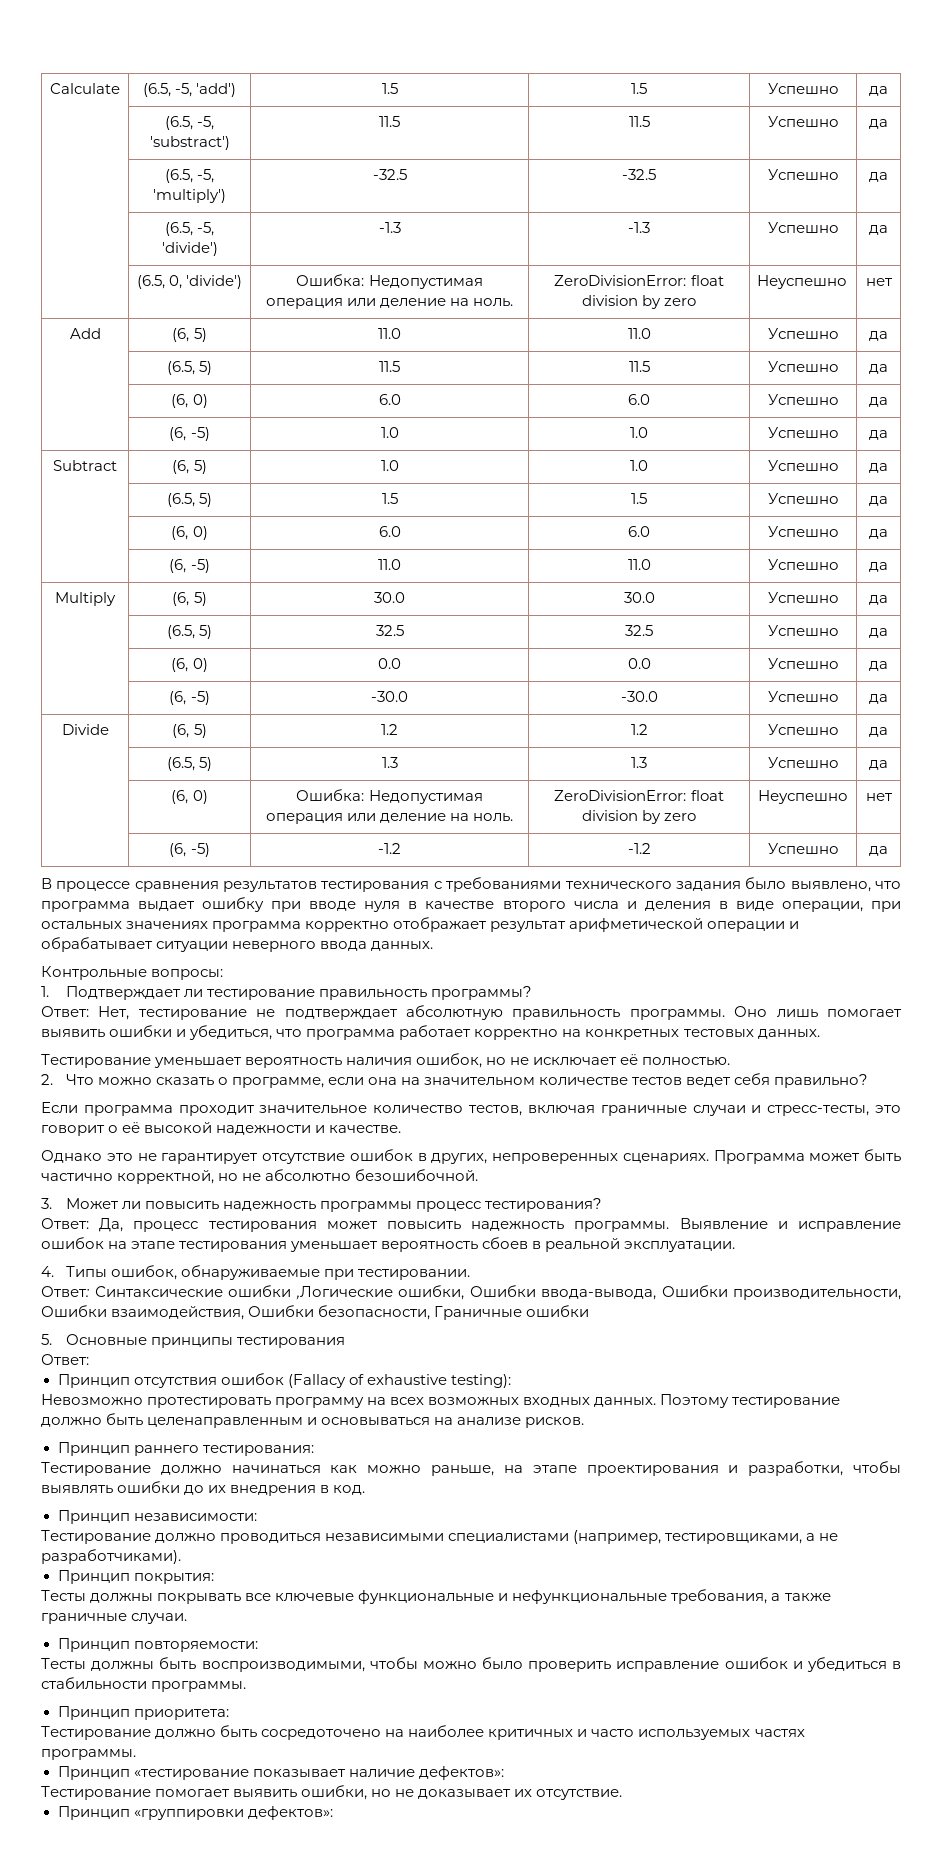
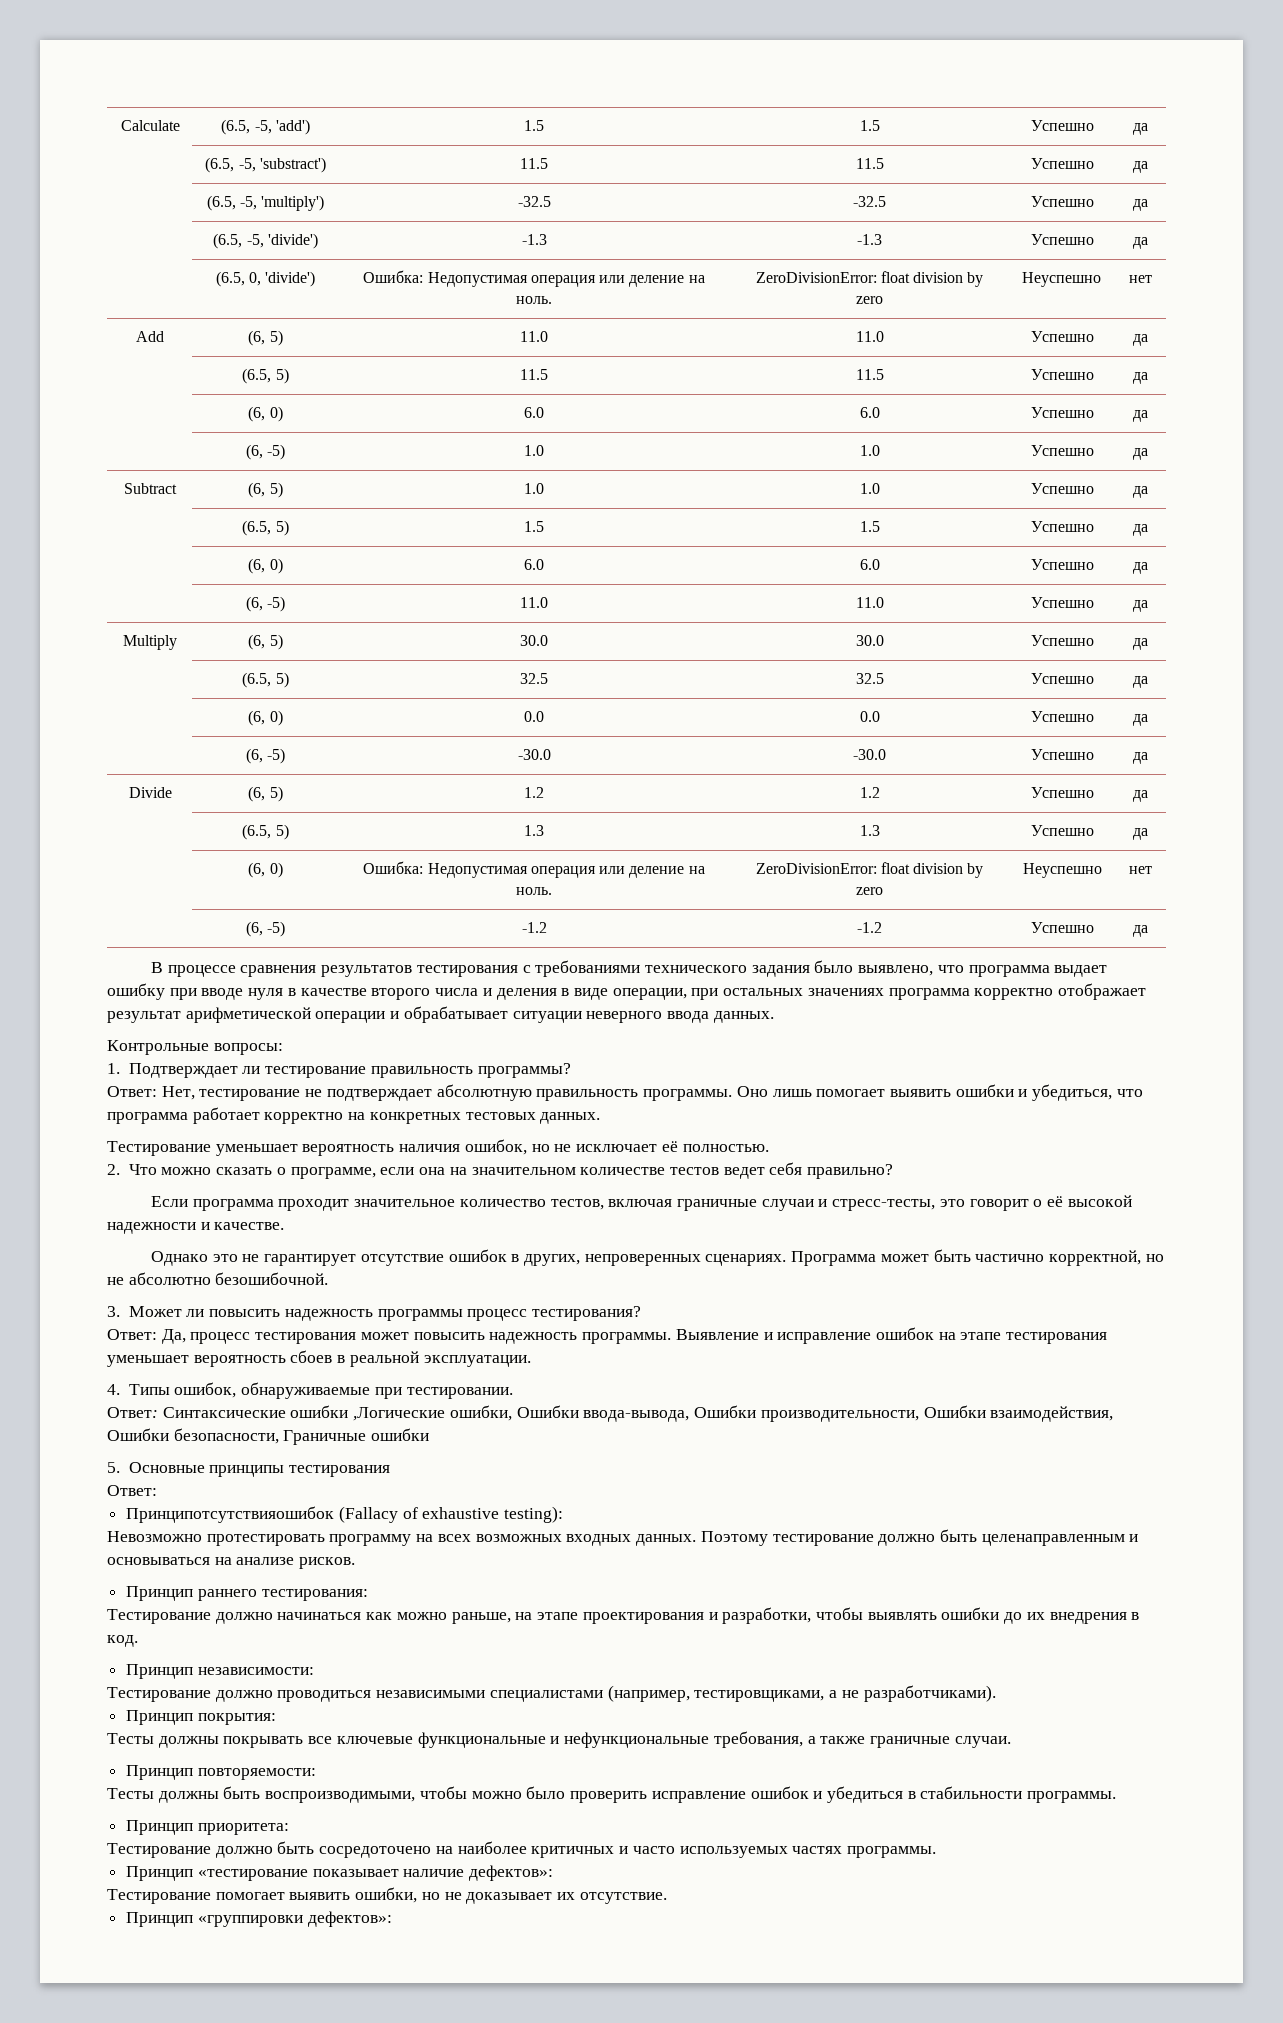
- Принцип отсутствия ошибок (Fallacy of exhaustive testing):
+ Принципотсутствияошибок (Fallacy of exhaustive testing):

